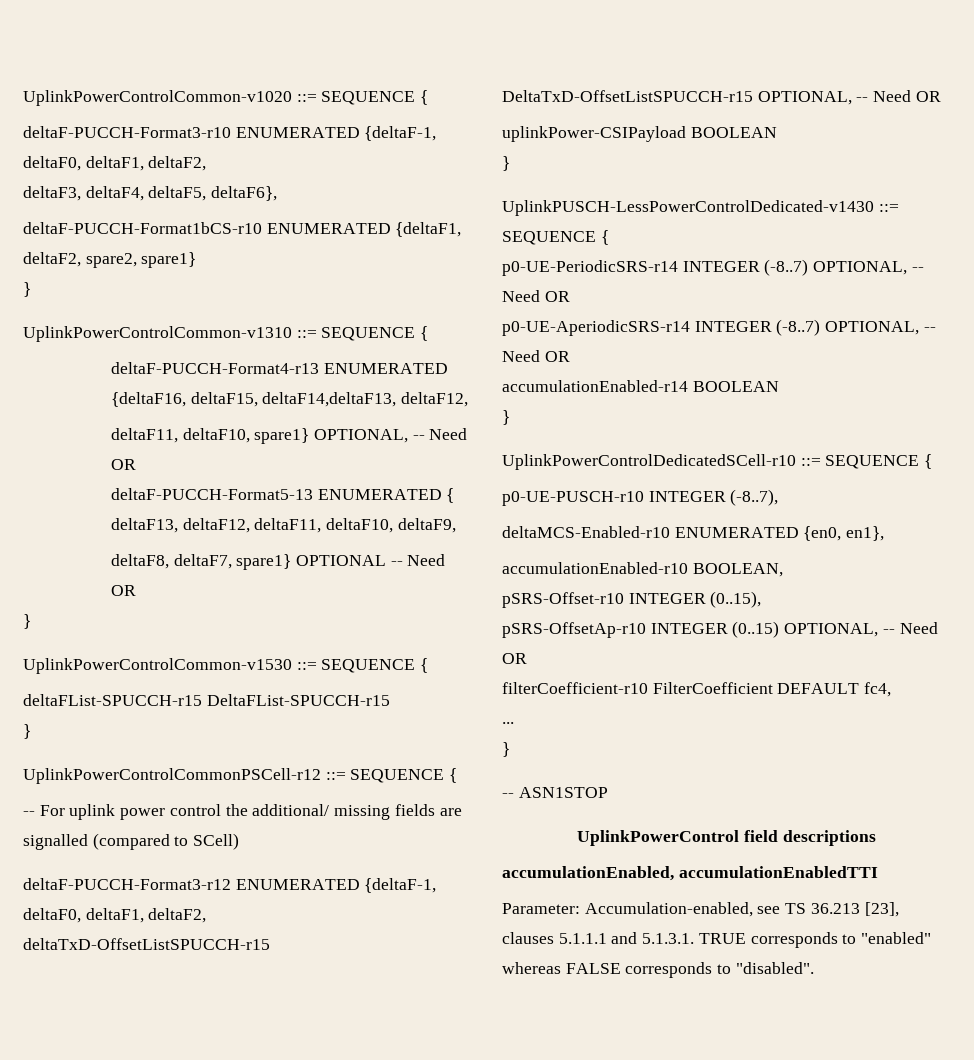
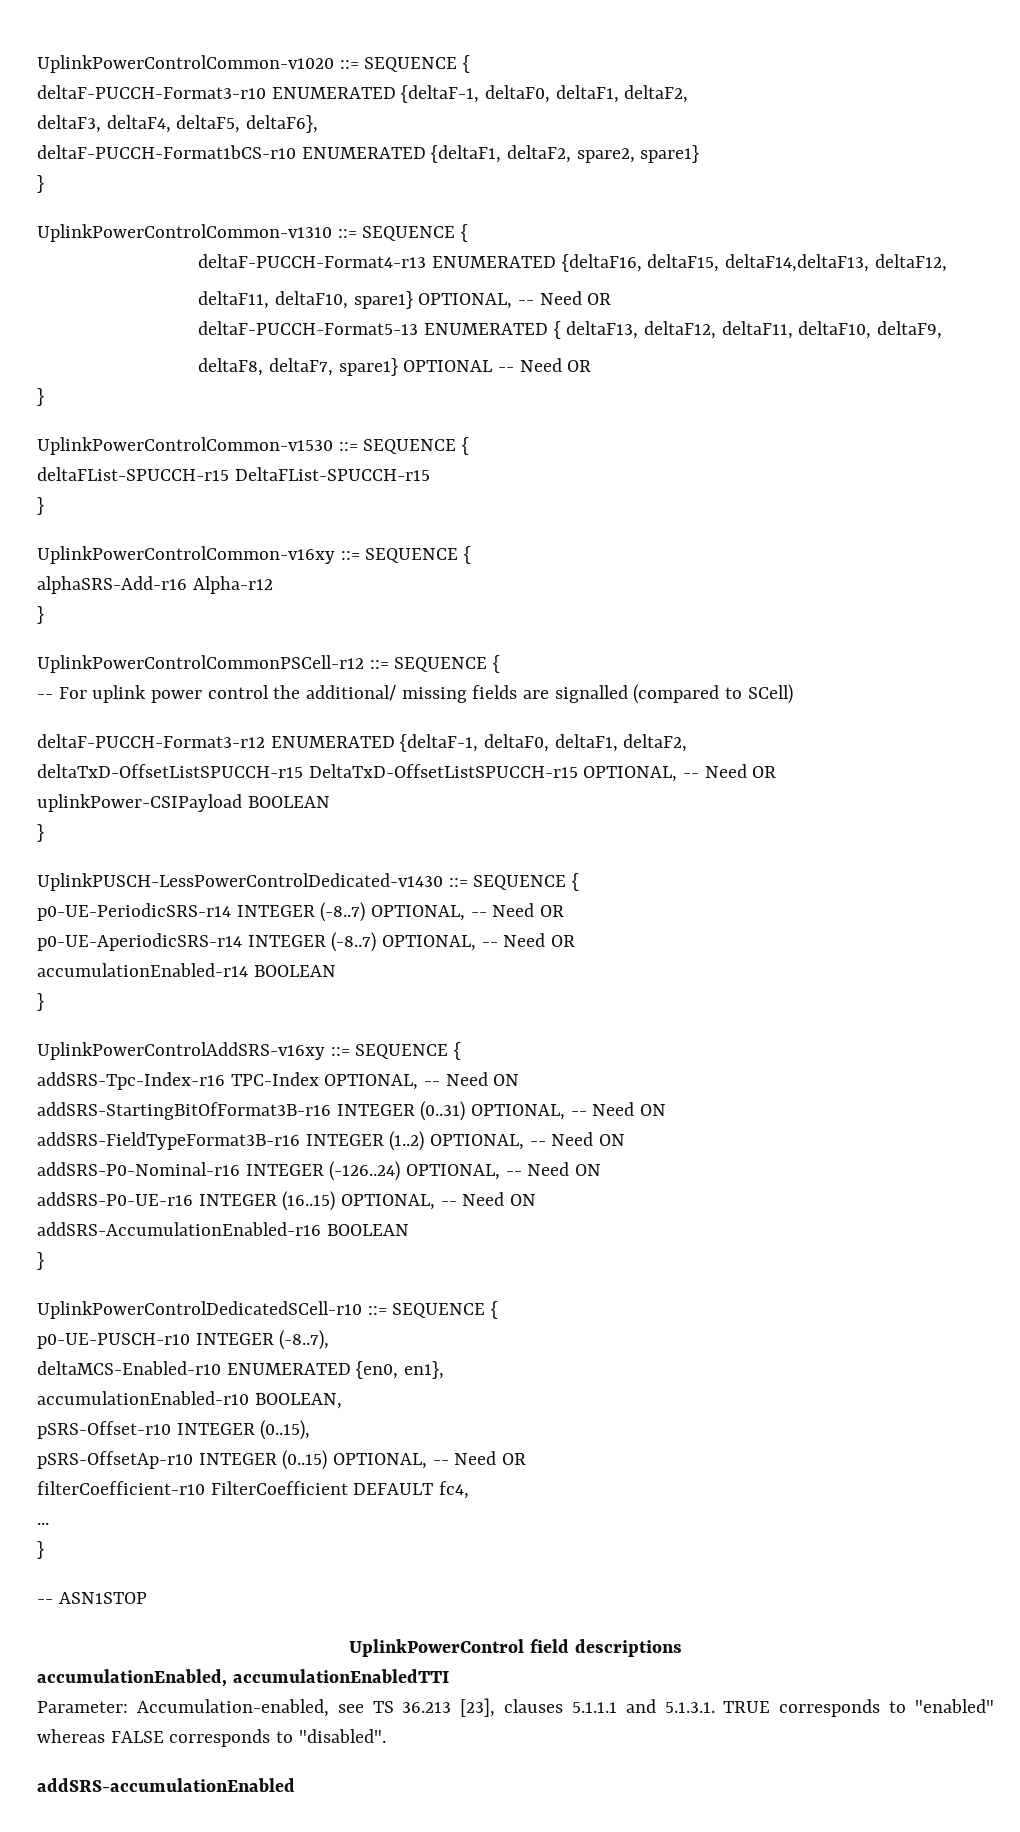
+ UplinkPowerControlCommon-v16xy ::= SEQUENCE {
+ alphaSRS-Add-r16 Alpha-r12
+ }
+ UplinkPowerControlAddSRS-v16xy ::= SEQUENCE {
+ addSRS-Tpc-Index-r16 TPC-Index OPTIONAL, -- Need ON
+ addSRS-StartingBitOfFormat3B-r16 INTEGER (0..31) OPTIONAL, -- Need ON
+ addSRS-FieldTypeFormat3B-r16 INTEGER (1..2) OPTIONAL, -- Need ON
+ addSRS-P0-Nominal-r16 INTEGER (-126..24) OPTIONAL, -- Need ON
+ addSRS-P0-UE-r16 INTEGER (16..15) OPTIONAL, -- Need ON
+ addSRS-AccumulationEnabled-r16 BOOLEAN
+ }
+ addSRS-accumulationEnabled

